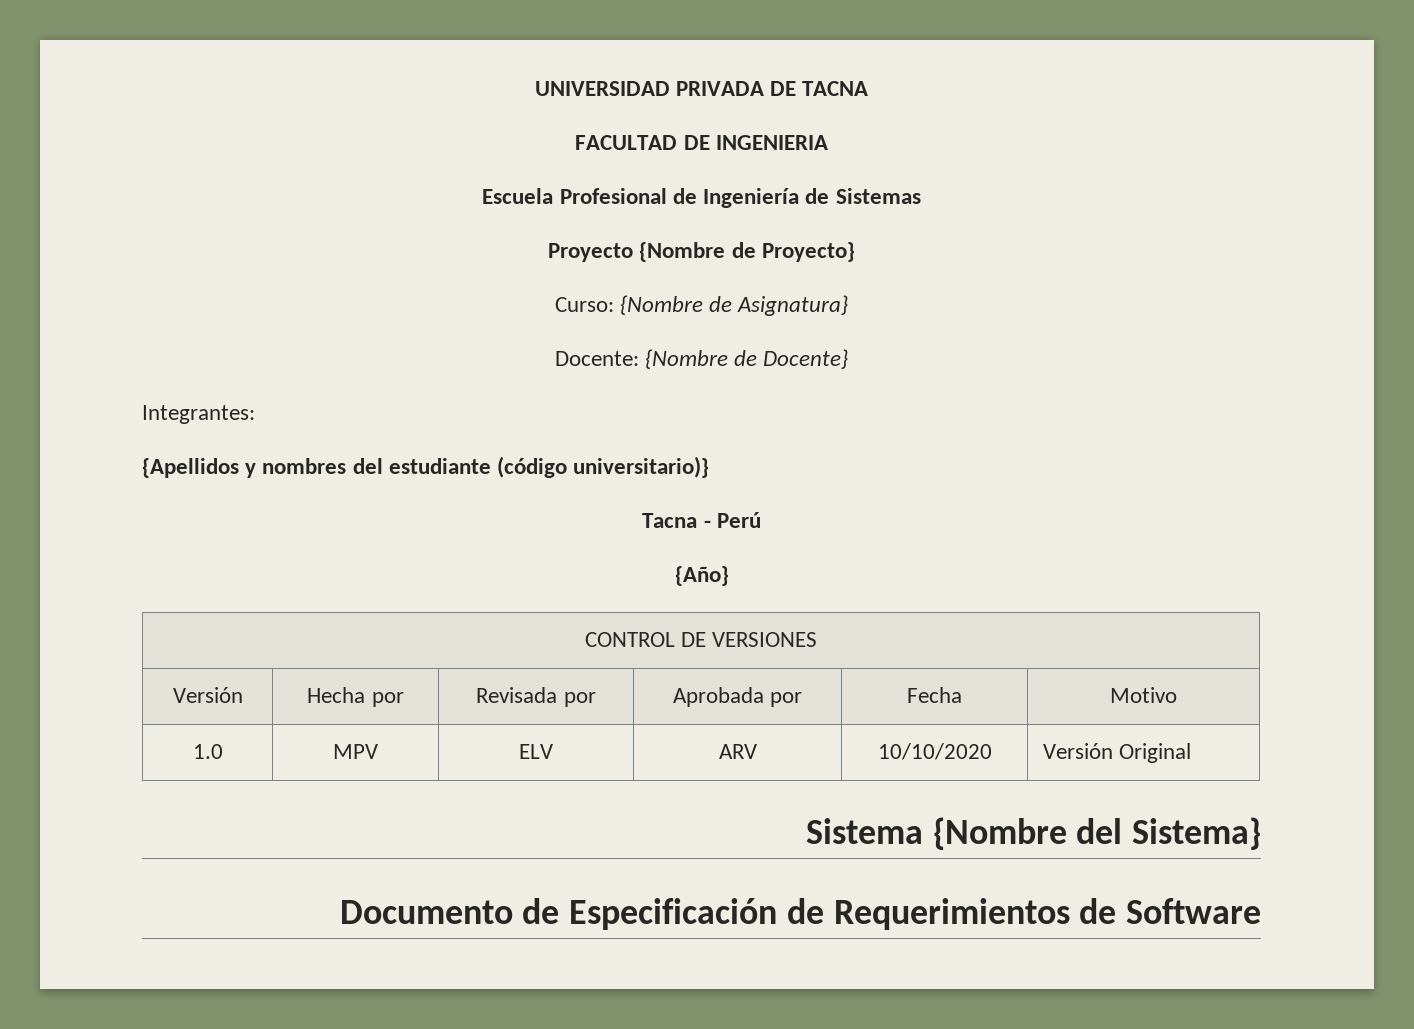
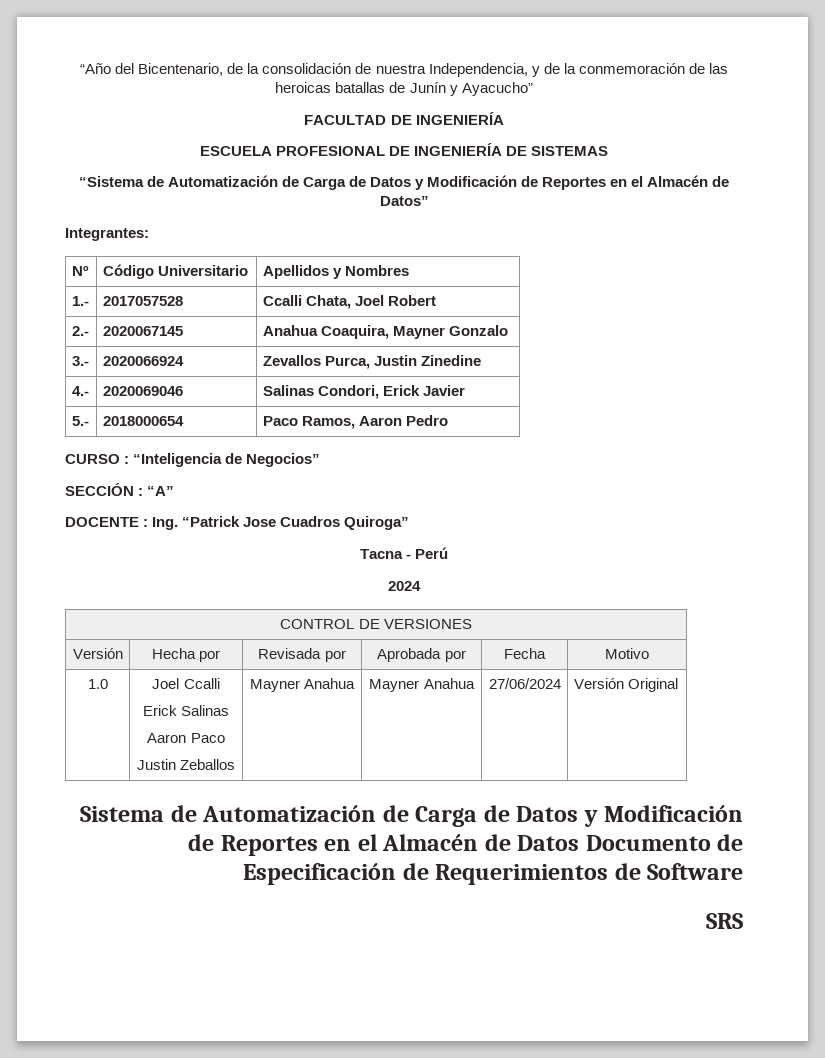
- UNIVERSIDAD PRIVADA DE TACNA
- FACULTAD DE INGENIERIA
- Escuela Profesional de Ingeniería de Sistemas
- Proyecto {Nombre de Proyecto}
- Curso: {Nombre de Asignatura}
- Docente: {Nombre de Docente}
+ “Año del Bicentenario, de la consolidación de nuestra Independencia, y de la conmemoración de las heroicas batallas de Junín y Ayacucho”
+ FACULTAD DE INGENIERÍA
+ ESCUELA PROFESIONAL DE INGENIERÍA DE SISTEMAS
+ “Sistema de Automatización de Carga de Datos y Modificación de Reportes en el Almacén de Datos”
  Integrantes:
- {Apellidos y nombres del estudiante (código universitario)}
+ Nº | Código Universitario | Apellidos y Nombres
+ 1.- | 2017057528 | Ccalli Chata, Joel Robert
+ 2.- | 2020067145 | Anahua Coaquira, Mayner Gonzalo
+ 3.- | 2020066924 | Zevallos Purca, Justin Zinedine
+ 4.- | 2020069046 | Salinas Condori, Erick Javier
+ 5.- | 2018000654 | Paco Ramos, Aaron Pedro
+ CURSO : “Inteligencia de Negocios”
+ SECCIÓN : “A”
+ DOCENTE : Ing. “Patrick Jose Cuadros Quiroga”
- {Año}
+ 2024
- 1.0 | MPV | ELV | ARV | 10/10/2020 | Versión Original
- Sistema {Nombre del Sistema}
- Documento de Especificación de Requerimientos de Software
+ 1.0 | Joel Ccalli
+ Erick Salinas
+ Aaron Paco
+ Justin Zeballos | Mayner Anahua | Mayner Anahua | 27/06/2024 | Versión Original
+ Sistema de Automatización de Carga de Datos y Modificación de Reportes en el Almacén de Datos Documento de Especificación de Requerimientos de Software
+ SRS

